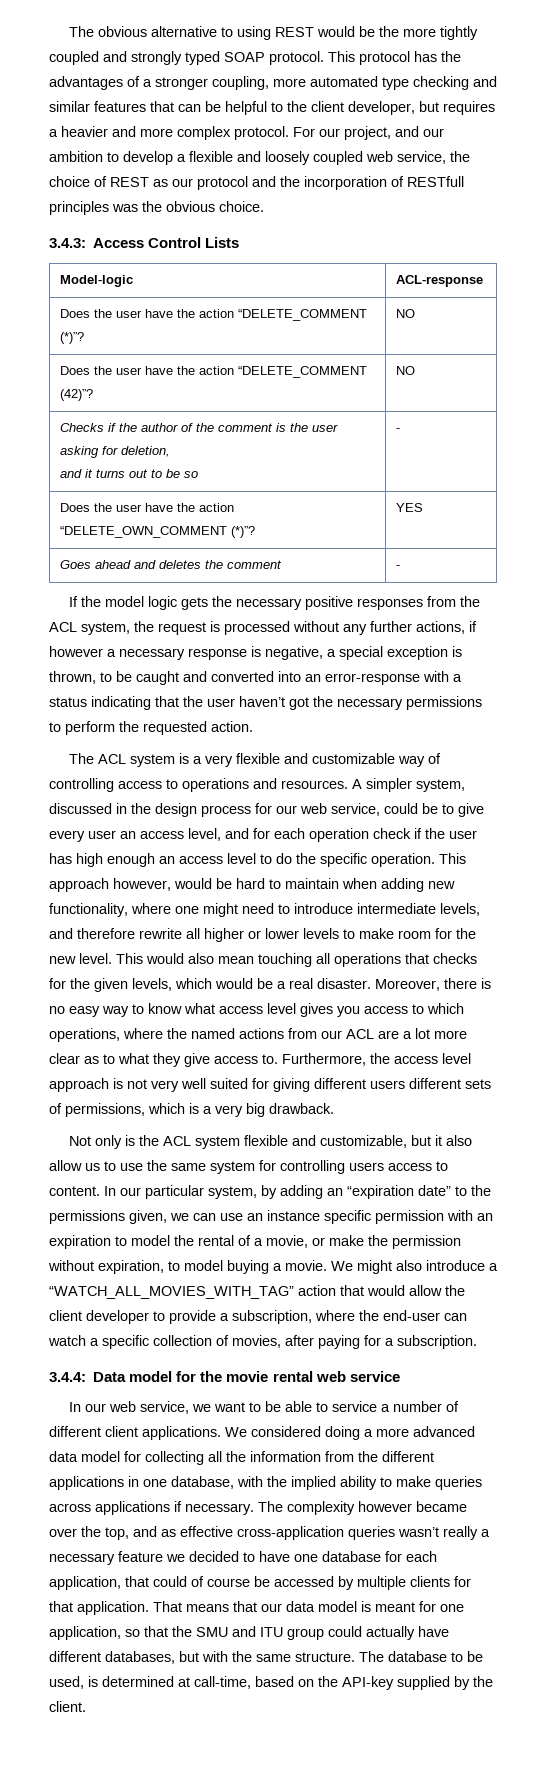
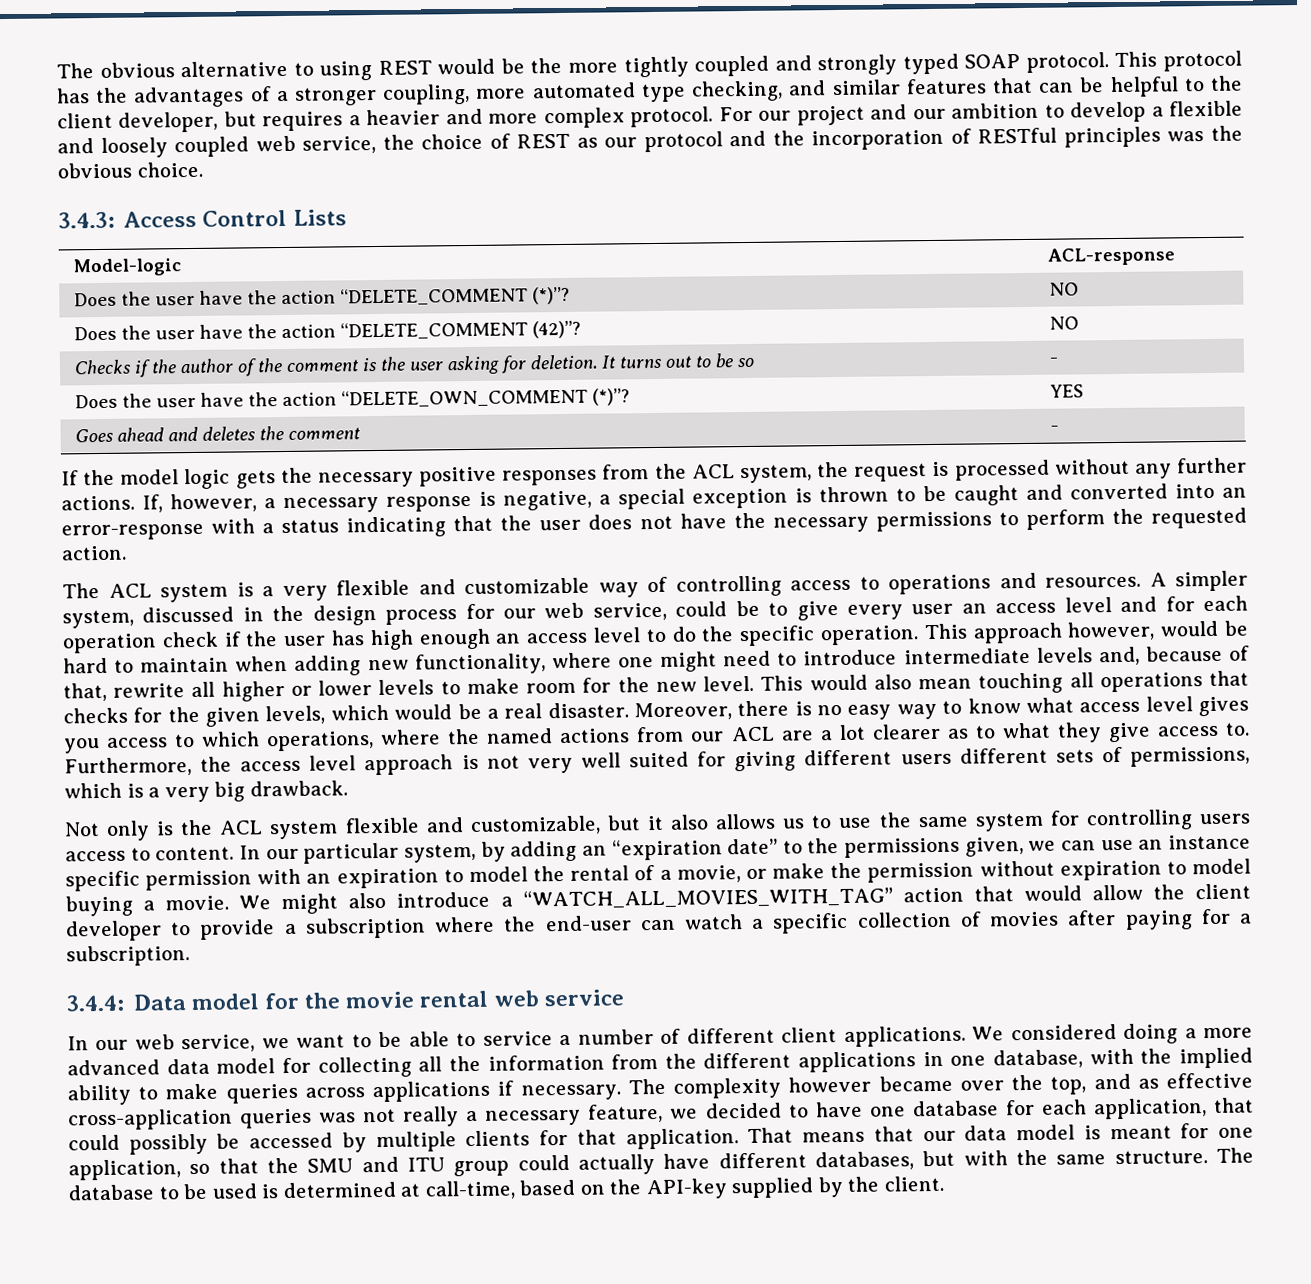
- This protocol has the advantages of a stronger coupling, more automated type checking and similar features that can be helpful to the client developer, but requires a heavier and more complex protocol.
+ This protocol has the advantages of a stronger coupling, more automated type checking, and similar features that can be helpful to the client developer, but requires a heavier and more complex protocol.
- For our project, and our ambition to develop a flexible and loosely coupled web service, the choice of REST as our protocol and the incorporation of RESTfull principles was the obvious choice.
+ For our project and our ambition to develop a flexible and loosely coupled web service, the choice of REST as our protocol and the incorporation of RESTful principles was the obvious choice.
- Checks if the author of the comment is the user asking for deletion,
- and it turns out to be so | -
+ Checks if the author of the comment is the user asking for deletion. It turns out to be so | -
- If the model logic gets the necessary positive responses from the ACL system, the request is processed without any further actions, if however a necessary response is negative, a special exception is thrown, to be caught and converted into an error-response with a status indicating that the user haven’t got the necessary permissions to perform the requested action.
+ If the model logic gets the necessary positive responses from the ACL system, the request is processed without any further actions. If, however, a necessary response is negative, a special exception is thrown to be caught and converted into an error-response with a status indicating that the user does not have the necessary permissions to perform the requested action.
- A simpler system, discussed in the design process for our web service, could be to give every user an access level, and for each operation check if the user has high enough an access level to do the specific operation.
+ A simpler system, discussed in the design process for our web service, could be to give every user an access level and for each operation check if the user has high enough an access level to do the specific operation.
- This approach however, would be hard to maintain when adding new functionality, where one might need to introduce intermediate levels, and therefore rewrite all higher or lower levels to make room for the new level.
+ This approach however, would be hard to maintain when adding new functionality, where one might need to introduce intermediate levels and, because of that, rewrite all higher or lower levels to make room for the new level.
- Moreover, there is no easy way to know what access level gives you access to which operations, where the named actions from our ACL are a lot more clear as to what they give access to.
+ Moreover, there is no easy way to know what access level gives you access to which operations, where the named actions from our ACL are a lot clearer as to what they give access to.
- Not only is the ACL system flexible and customizable, but it also allow us to use the same system for controlling users access to content.
+ Not only is the ACL system flexible and customizable, but it also allows us to use the same system for controlling users access to content.
- In our particular system, by adding an “expiration date” to the permissions given, we can use an instance specific permission with an expiration to model the rental of a movie, or make the permission without expiration, to model buying a movie.
+ In our particular system, by adding an “expiration date” to the permissions given, we can use an instance specific permission with an expiration to model the rental of a movie, or make the permission without expiration to model buying a movie.
- We might also introduce a “WATCH_ALL_MOVIES_WITH_TAG” action that would allow the client developer to provide a subscription, where the end-user can watch a specific collection of movies, after paying for a subscription.
+ We might also introduce a “WATCH_ALL_MOVIES_WITH_TAG” action that would allow the client developer to provide a subscription where the end-user can watch a specific collection of movies after paying for a subscription.
- The complexity however became over the top, and as effective cross-application queries wasn’t really a necessary feature we decided to have one database for each application, that could of course be accessed by multiple clients for that application.
+ The complexity however became over the top, and as effective cross-application queries was not really a necessary feature, we decided to have one database for each application, that could possibly be accessed by multiple clients for that application.
- The database to be used, is determined at call-time, based on the API-key supplied by the client.
+ The database to be used is determined at call-time, based on the API-key supplied by the client.

